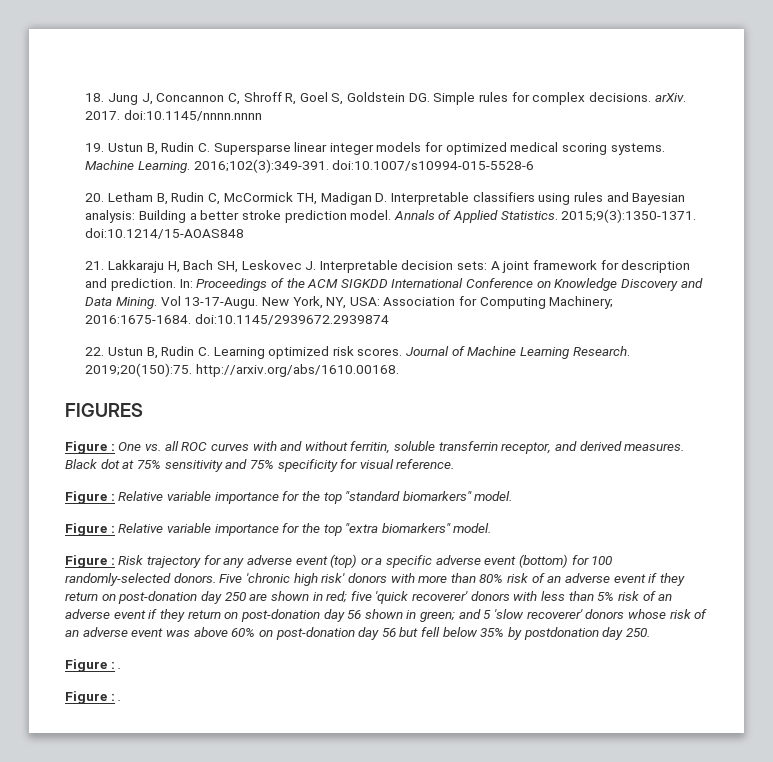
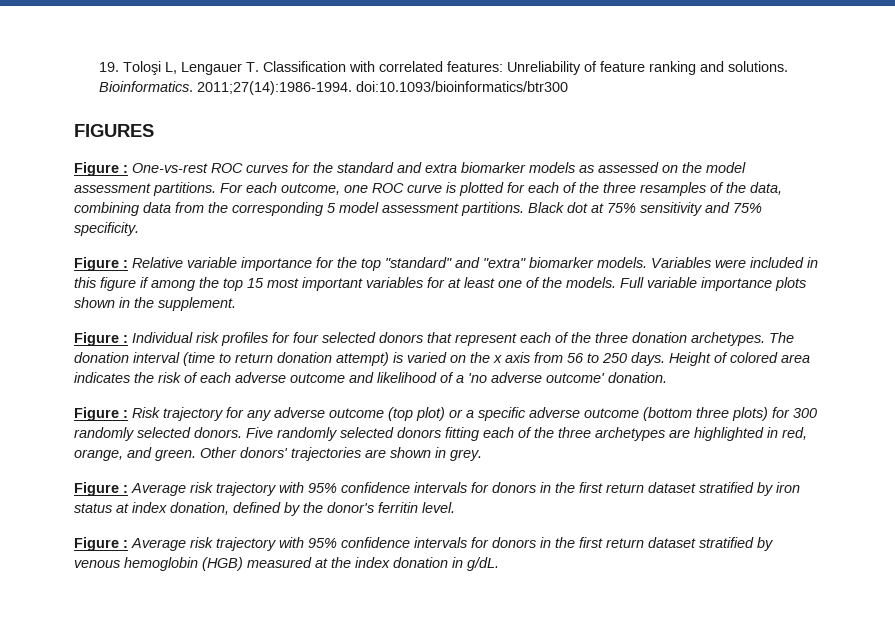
- 18. Jung J, Concannon C, Shroff R, Goel S, Goldstein DG. Simple rules for complex decisions. arXiv. 2017. doi:10.1145/nnnn.nnnn
- 19. Ustun B, Rudin C. Supersparse linear integer models for optimized medical scoring systems. Machine Learning. 2016;102(3):349-391. doi:10.1007/s10994-015-5528-6
- 20. Letham B, Rudin C, McCormick TH, Madigan D. Interpretable classifiers using rules and Bayesian analysis: Building a better stroke prediction model. Annals of Applied Statistics. 2015;9(3):1350-1371. doi:10.1214/15-AOAS848
- 21. Lakkaraju H, Bach SH, Leskovec J. Interpretable decision sets: A joint framework for description and prediction. In: Proceedings of the ACM SIGKDD International Conference on Knowledge Discovery and Data Mining. Vol 13-17-Augu. New York, NY, USA: Association for Computing Machinery; 2016:1675-1684. doi:10.1145/2939672.2939874
- 22. Ustun B, Rudin C. Learning optimized risk scores. Journal of Machine Learning Research. 2019;20(150):75. http://arxiv.org/abs/1610.00168.
+ 19. Toloşi L, Lengauer T. Classification with correlated features: Unreliability of feature ranking and solutions. Bioinformatics. 2011;27(14):1986-1994. doi:10.1093/bioinformatics/btr300
  FIGURES
- Figure : One vs. all ROC curves with and without ferritin, soluble transferrin receptor, and derived measures.
+ Figure : One-vs-rest ROC curves for the standard and extra biomarker models as assessed on the model assessment partitions. For each outcome, one ROC curve is plotted for each of the three resamples of the data, combining data from the corresponding 5 model assessment partitions.
- Black dot at 75% sensitivity and 75% specificity for visual reference.
- Figure : Relative variable importance for the top "standard biomarkers" model.
- Figure : Relative variable importance for the top "extra biomarkers" model.
+ Black dot at 75% sensitivity and 75% specificity.
+ Figure : Relative variable importance for the top "standard" and "extra" biomarker models. Variables were included in this figure if among the top 15 most important variables for at least one of the models. Full variable importance plots shown in the supplement.
+ Figure : Individual risk profiles for four selected donors that represent each of the three donation archetypes. The donation interval (time to return donation attempt) is varied on the x axis from 56 to 250 days. Height of colored area indicates the risk of each adverse outcome and likelihood of a 'no adverse outcome' donation.
- Figure : Risk trajectory for any adverse event (top) or a specific adverse event (bottom) for 100 randomly-selected donors. Five 'chronic high risk' donors with more than 80% risk of an adverse event if they return on post-donation day 250 are shown in red; five 'quick recoverer' donors with less than 5% risk of an adverse event if they return on post-donation day 56 shown in green; and 5 'slow recoverer' donors whose risk of an adverse event was above 60% on post-donation day 56 but fell below 35% by postdonation day 250.
- Figure : .
- Figure : .
+ Figure : Risk trajectory for any adverse outcome (top plot) or a specific adverse outcome (bottom three plots) for 300 randomly selected donors. Five randomly selected donors fitting each of the three archetypes are highlighted in red, orange, and green. Other donors' trajectories are shown in grey.
+ Figure : Average risk trajectory with 95% confidence intervals for donors in the first return dataset stratified by iron status at index donation, defined by the donor's ferritin level.
+ Figure : Average risk trajectory with 95% confidence intervals for donors in the first return dataset stratified by venous hemoglobin (HGB) measured at the index donation in g/dL.

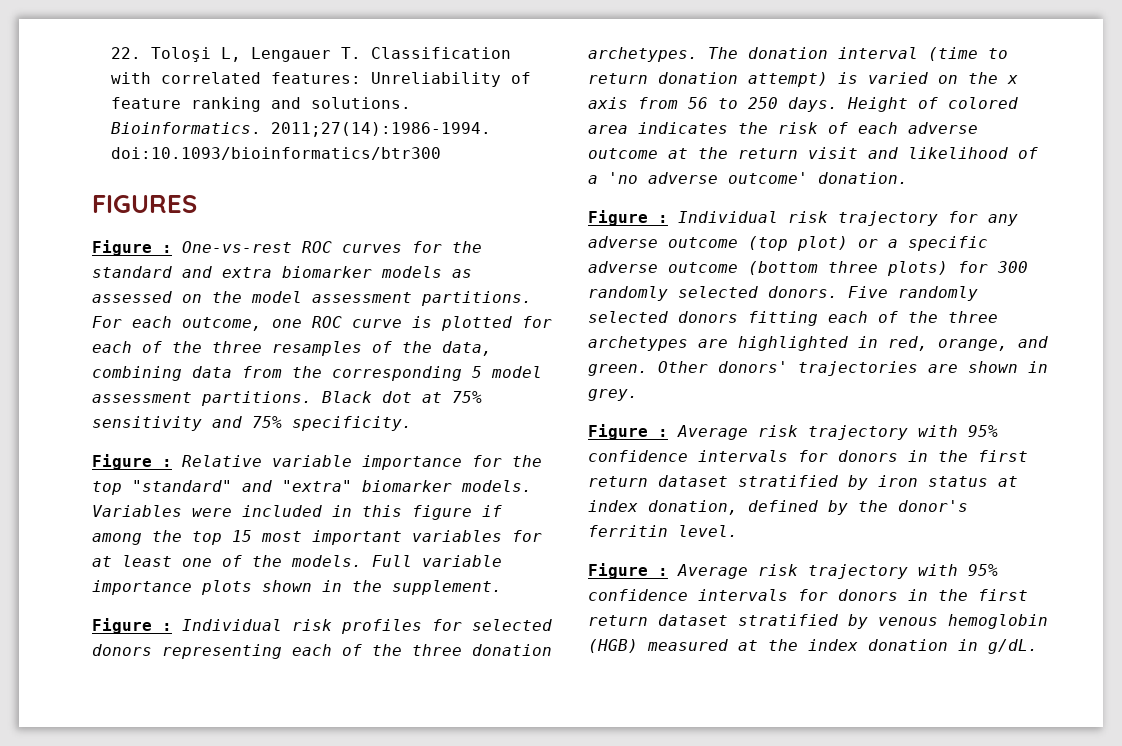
- 19. Toloşi L, Lengauer T. Classification with correlated features: Unreliability of feature ranking and solutions.
+ 22. Toloşi L, Lengauer T. Classification with correlated features: Unreliability of feature ranking and solutions.
- Figure : Individual risk profiles for four selected donors that represent each of the three donation archetypes.
+ Figure : Individual risk profiles for selected donors representing each of the three donation archetypes.
- Height of colored area indicates the risk of each adverse outcome and likelihood of a 'no adverse outcome' donation.
+ Height of colored area indicates the risk of each adverse outcome at the return visit and likelihood of a 'no adverse outcome' donation.
- Figure : Risk trajectory for any adverse outcome (top plot) or a specific adverse outcome (bottom three plots) for 300 randomly selected donors.
+ Figure : Individual risk trajectory for any adverse outcome (top plot) or a specific adverse outcome (bottom three plots) for 300 randomly selected donors.

